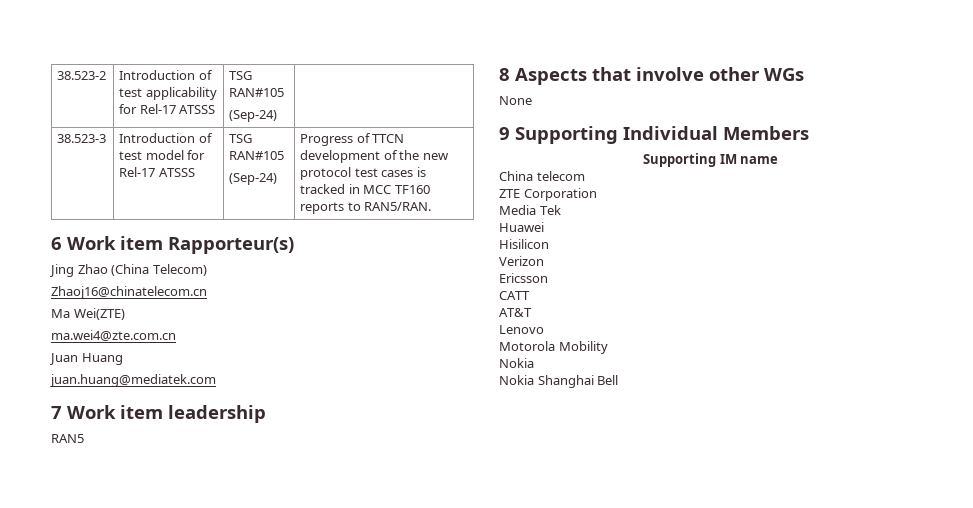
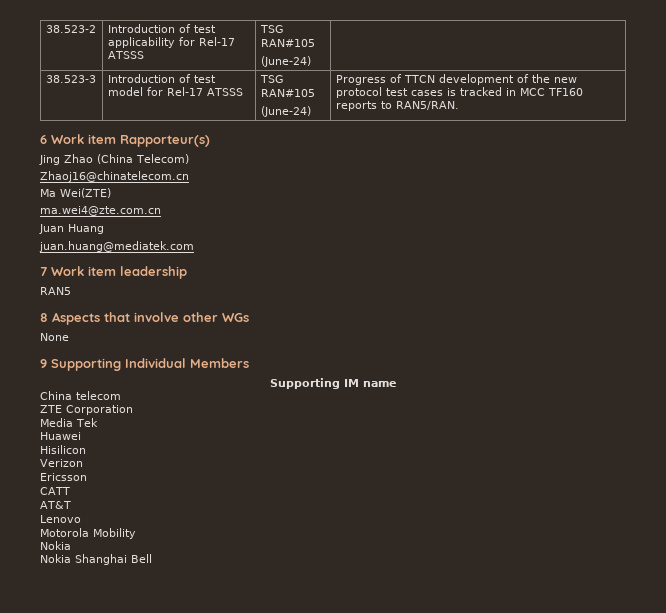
  38.523-2 | Introduction of test applicability for Rel-17 ATSSS | TSG RAN#105
- (Sep-24) |
+ (June-24) |
  38.523-3 | Introduction of test model for Rel-17 ATSSS | TSG RAN#105
- (Sep-24) | Progress of TTCN development of the new protocol test cases is tracked in MCC TF160 reports to RAN5/RAN.
+ (June-24) | Progress of TTCN development of the new protocol test cases is tracked in MCC TF160 reports to RAN5/RAN.

